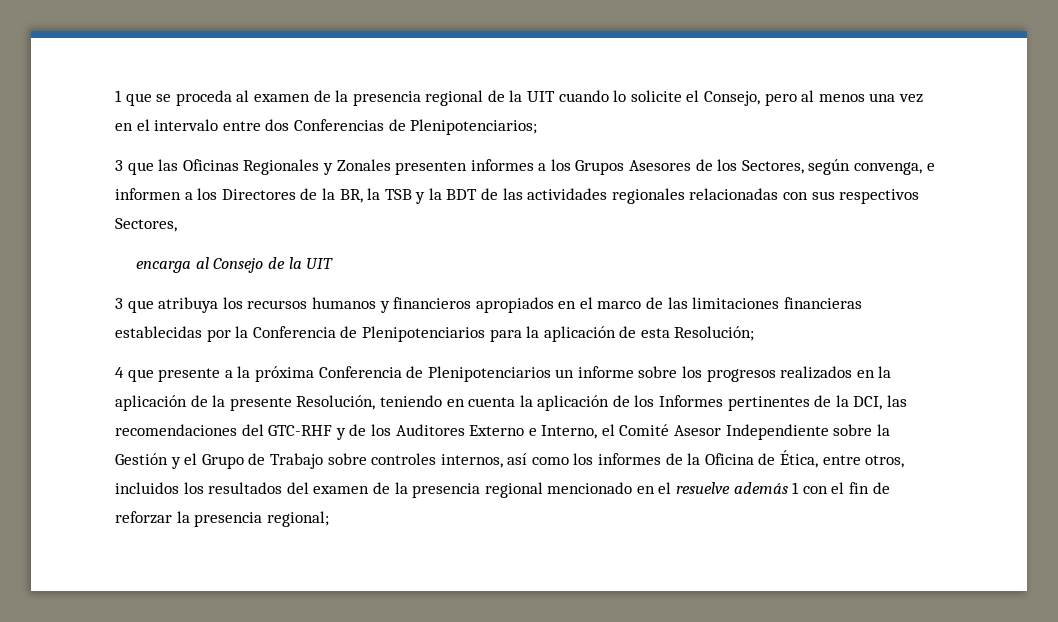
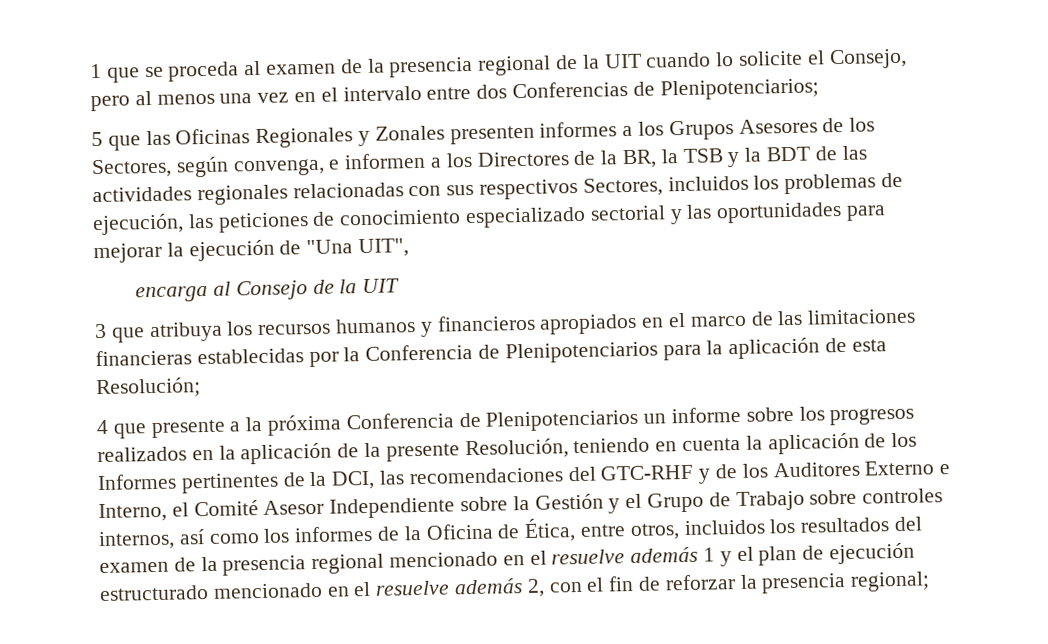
- 3 que las Oficinas Regionales y Zonales presenten informes a los Grupos Asesores de los Sectores, según convenga, e informen a los Directores de la BR, la TSB y la BDT de las actividades regionales relacionadas con sus respectivos Sectores,
+ 5 que las Oficinas Regionales y Zonales presenten informes a los Grupos Asesores de los Sectores, según convenga, e informen a los Directores de la BR, la TSB y la BDT de las actividades regionales relacionadas con sus respectivos Sectores, incluidos los problemas de ejecución, las peticiones de conocimiento especializado sectorial y las oportunidades para mejorar la ejecución de "Una UIT",
- 4 que presente a la próxima Conferencia de Plenipotenciarios un informe sobre los progresos realizados en la aplicación de la presente Resolución, teniendo en cuenta la aplicación de los Informes pertinentes de la DCI, las recomendaciones del GTC-RHF y de los Auditores Externo e Interno, el Comité Asesor Independiente sobre la Gestión y el Grupo de Trabajo sobre controles internos, así como los informes de la Oficina de Ética, entre otros, incluidos los resultados del examen de la presencia regional mencionado en el resuelve además 1 con el fin de reforzar la presencia regional;
+ 4 que presente a la próxima Conferencia de Plenipotenciarios un informe sobre los progresos realizados en la aplicación de la presente Resolución, teniendo en cuenta la aplicación de los Informes pertinentes de la DCI, las recomendaciones del GTC-RHF y de los Auditores Externo e Interno, el Comité Asesor Independiente sobre la Gestión y el Grupo de Trabajo sobre controles internos, así como los informes de la Oficina de Ética, entre otros, incluidos los resultados del examen de la presencia regional mencionado en el resuelve además 1 y el plan de ejecución estructurado mencionado en el resuelve además 2, con el fin de reforzar la presencia regional;

